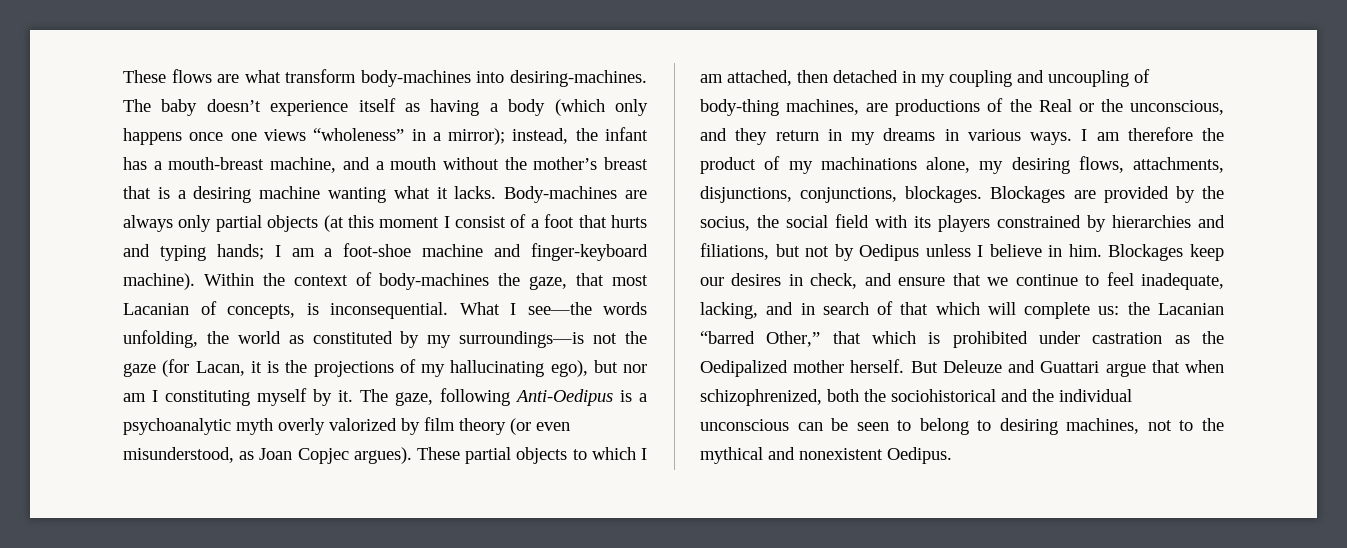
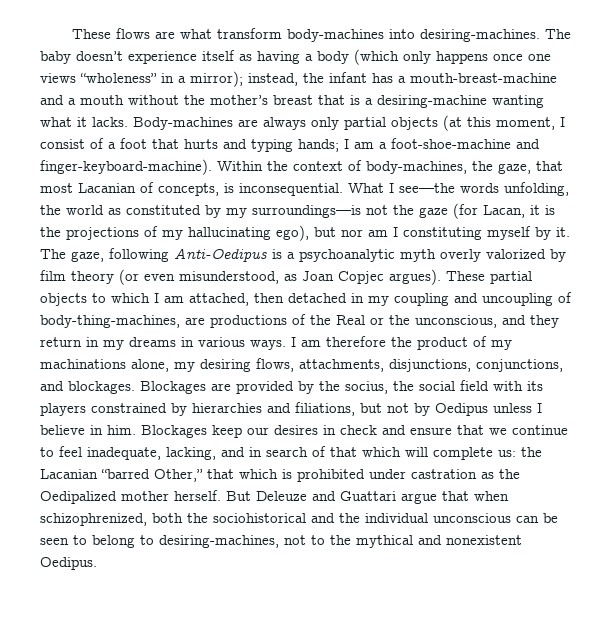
- The baby doesn’t experience itself as having a body (which only happens once one views “wholeness” in a mirror); instead, the infant has a mouth-breast machine, and a mouth without the mother’s breast that is a desiring machine wanting what it lacks.
+ The baby doesn’t experience itself as having a body (which only happens once one views “wholeness” in a mirror); instead, the infant has a mouth-breast-machine and a mouth without the mother’s breast that is a desiring-machine wanting what it lacks.
- Body-machines are always only partial objects (at this moment I consist of a foot that hurts and typing hands; I am a foot-shoe machine and finger-keyboard machine).
+ Body-machines are always only partial objects (at this moment, I consist of a foot that hurts and typing hands; I am a foot-shoe-machine and finger-keyboard-machine).
- Within the context of body-machines the gaze, that most Lacanian of concepts, is inconsequential.
+ Within the context of body-machines, the gaze, that most Lacanian of concepts, is inconsequential.
- These partial objects to which I am attached, then detached in my coupling and uncoupling of body-thing machines, are productions of the Real or the unconscious, and they return in my dreams in various ways.
+ These partial objects to which I am attached, then detached in my coupling and uncoupling of body-thing-machines, are productions of the Real or the unconscious, and they return in my dreams in various ways.
- I am therefore the product of my machinations alone, my desiring flows, attachments, disjunctions, conjunctions, blockages.
+ I am therefore the product of my machinations alone, my desiring flows, attachments, disjunctions, conjunctions, and blockages.
- Blockages keep our desires in check, and ensure that we continue to feel inadequate, lacking, and in search of that which will complete us: the Lacanian “barred Other,” that which is prohibited under castration as the Oedipalized mother herself.
+ Blockages keep our desires in check and ensure that we continue to feel inadequate, lacking, and in search of that which will complete us: the Lacanian “barred Other,” that which is prohibited under castration as the Oedipalized mother herself.
- But Deleuze and Guattari argue that when schizophrenized, both the sociohistorical and the individual unconscious can be seen to belong to desiring machines, not to the mythical and nonexistent Oedipus.
+ But Deleuze and Guattari argue that when schizophrenized, both the sociohistorical and the individual unconscious can be seen to belong to desiring-machines, not to the mythical and nonexistent Oedipus.

